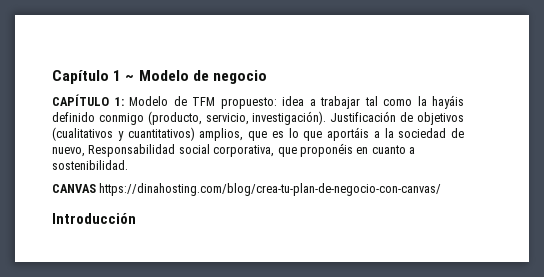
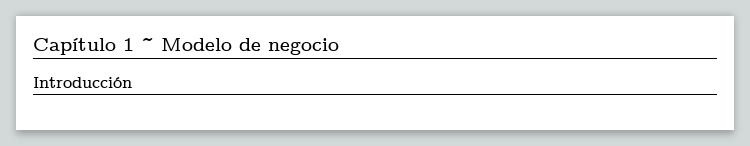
- CAPÍTULO 1: Modelo de TFM propuesto: idea a trabajar tal como la hayáis definido conmigo (producto, servicio, investigación). Justificación de objetivos (cualitativos y cuantitativos) amplios, que es lo que aportáis a la sociedad de nuevo, Responsabilidad social corporativa, que proponéis en cuanto a sostenibilidad.
- CANVAS https://dinahosting.com/blog/crea-tu-plan-de-negocio-con-canvas/

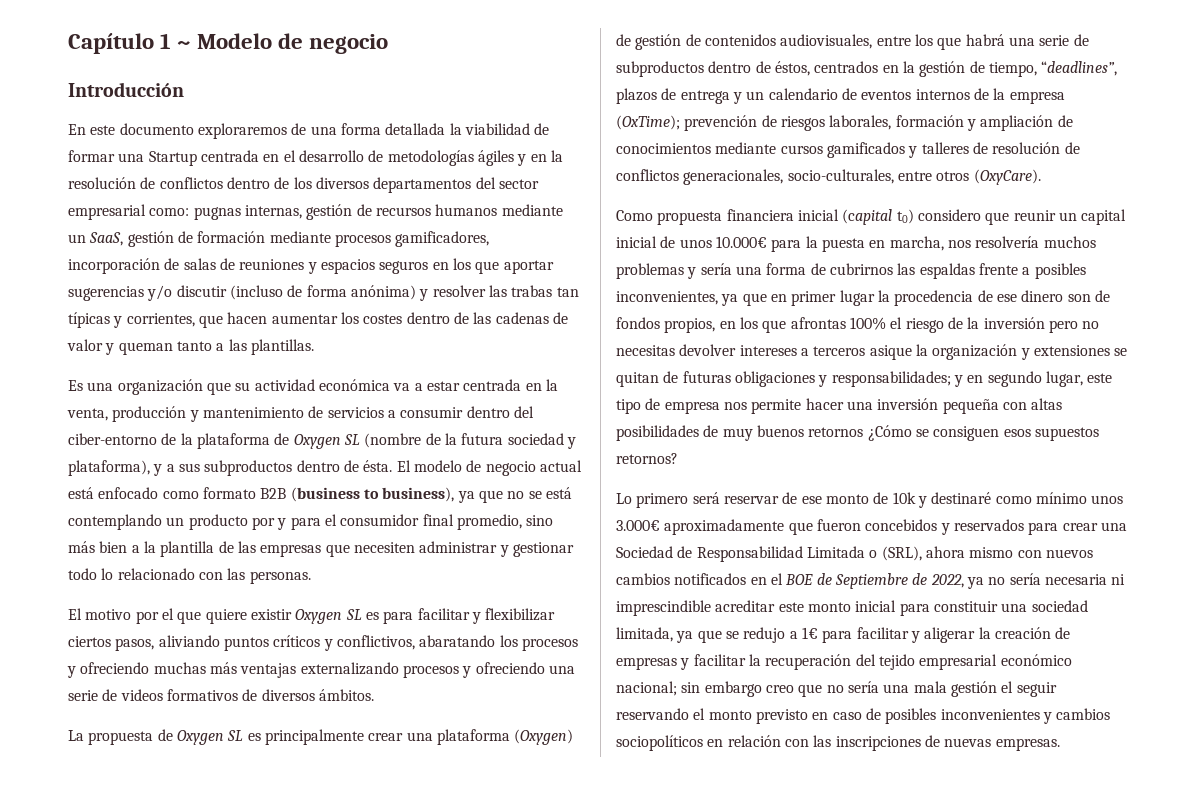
+ En este documento exploraremos de una forma detallada la viabilidad de formar una Startup centrada en el desarrollo de metodologías ágiles y en la resolución de conflictos dentro de los diversos departamentos del sector empresarial como: pugnas internas, gestión de recursos humanos mediante un SaaS, gestión de formación mediante procesos gamificadores, incorporación de salas de reuniones y espacios seguros en los que aportar sugerencias y/o discutir (incluso de forma anónima) y resolver las trabas tan típicas y corrientes, que hacen aumentar los costes dentro de las cadenas de valor y queman tanto a las plantillas.
+ Es una organización que su actividad económica va a estar centrada en la venta, producción y mantenimiento de servicios a consumir dentro del ciber-entorno de la plataforma de Oxygen SL (nombre de la futura sociedad y plataforma), y a sus subproductos dentro de ésta. El modelo de negocio actual está enfocado como formato B2B (business to business), ya que no se está contemplando un producto por y para el consumidor final promedio, sino más bien a la plantilla de las empresas que necesiten administrar y gestionar todo lo relacionado con las personas.
+ El motivo por el que quiere existir Oxygen SL es para facilitar y flexibilizar ciertos pasos, aliviando puntos críticos y conflictivos, abaratando los procesos y ofreciendo muchas más ventajas externalizando procesos y ofreciendo una serie de videos formativos de diversos ámbitos.
+ La propuesta de Oxygen SL es principalmente crear una plataforma (Oxygen) de gestión de contenidos audiovisuales, entre los que habrá una serie de subproductos dentro de éstos, centrados en la gestión de tiempo, “deadlines”, plazos de entrega y un calendario de eventos internos de la empresa (OxTime); prevención de riesgos laborales, formación y ampliación de conocimientos mediante cursos gamificados y talleres de resolución de conflictos generacionales, socio-culturales, entre otros (OxyCare).
+ Como propuesta financiera inicial (capital t0) considero que reunir un capital inicial de unos 10.000€ para la puesta en marcha, nos resolvería muchos problemas y sería una forma de cubrirnos las espaldas frente a posibles inconvenientes, ya que en primer lugar la procedencia de ese dinero son de fondos propios, en los que afrontas 100% el riesgo de la inversión pero no necesitas devolver intereses a terceros asique la organización y extensiones se quitan de futuras obligaciones y responsabilidades; y en segundo lugar, este tipo de empresa nos permite hacer una inversión pequeña con altas posibilidades de muy buenos retornos ¿Cómo se consiguen esos supuestos retornos?
+ Lo primero será reservar de ese monto de 10k y destinaré como mínimo unos 3.000€ aproximadamente que fueron concebidos y reservados para crear una Sociedad de Responsabilidad Limitada o (SRL), ahora mismo con nuevos cambios notificados en el BOE de Septiembre de 2022, ya no sería necesaria ni imprescindible acreditar este monto inicial para constituir una sociedad limitada, ya que se redujo a 1€ para facilitar y aligerar la creación de empresas y facilitar la recuperación del tejido empresarial económico nacional; sin embargo creo que no sería una mala gestión el seguir reservando el monto previsto en caso de posibles inconvenientes y cambios sociopolíticos en relación con las inscripciones de nuevas empresas.

